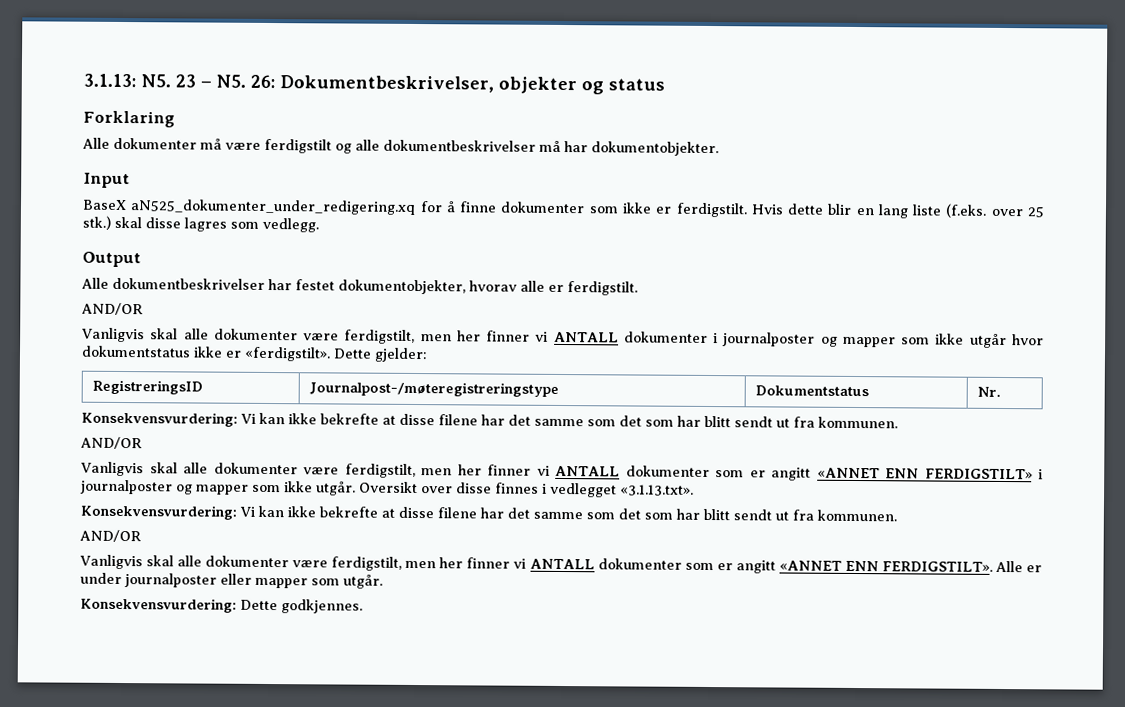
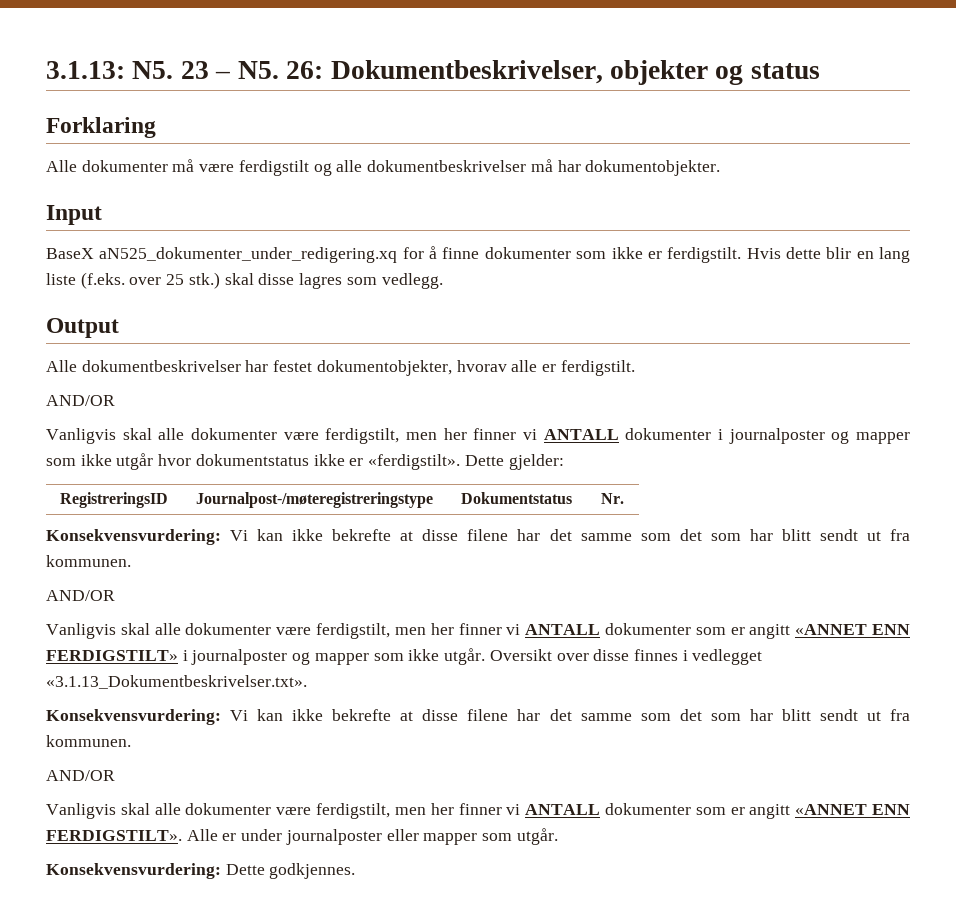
- Oversikt over disse finnes i vedlegget «3.1.13.txt».
+ Oversikt over disse finnes i vedlegget «3.1.13_Dokumentbeskrivelser.txt».

